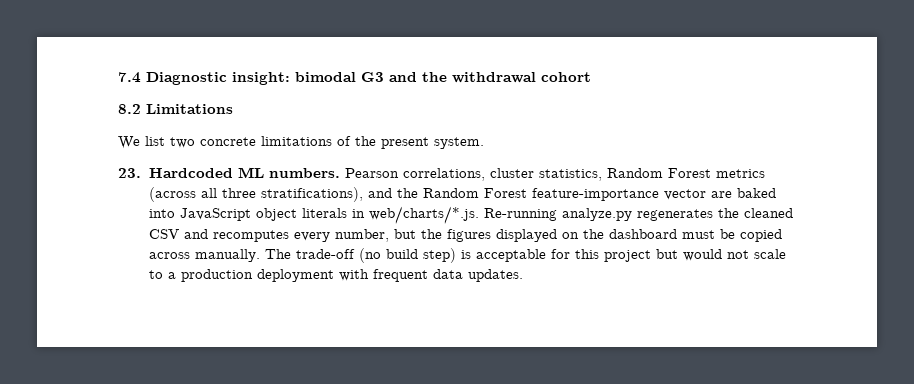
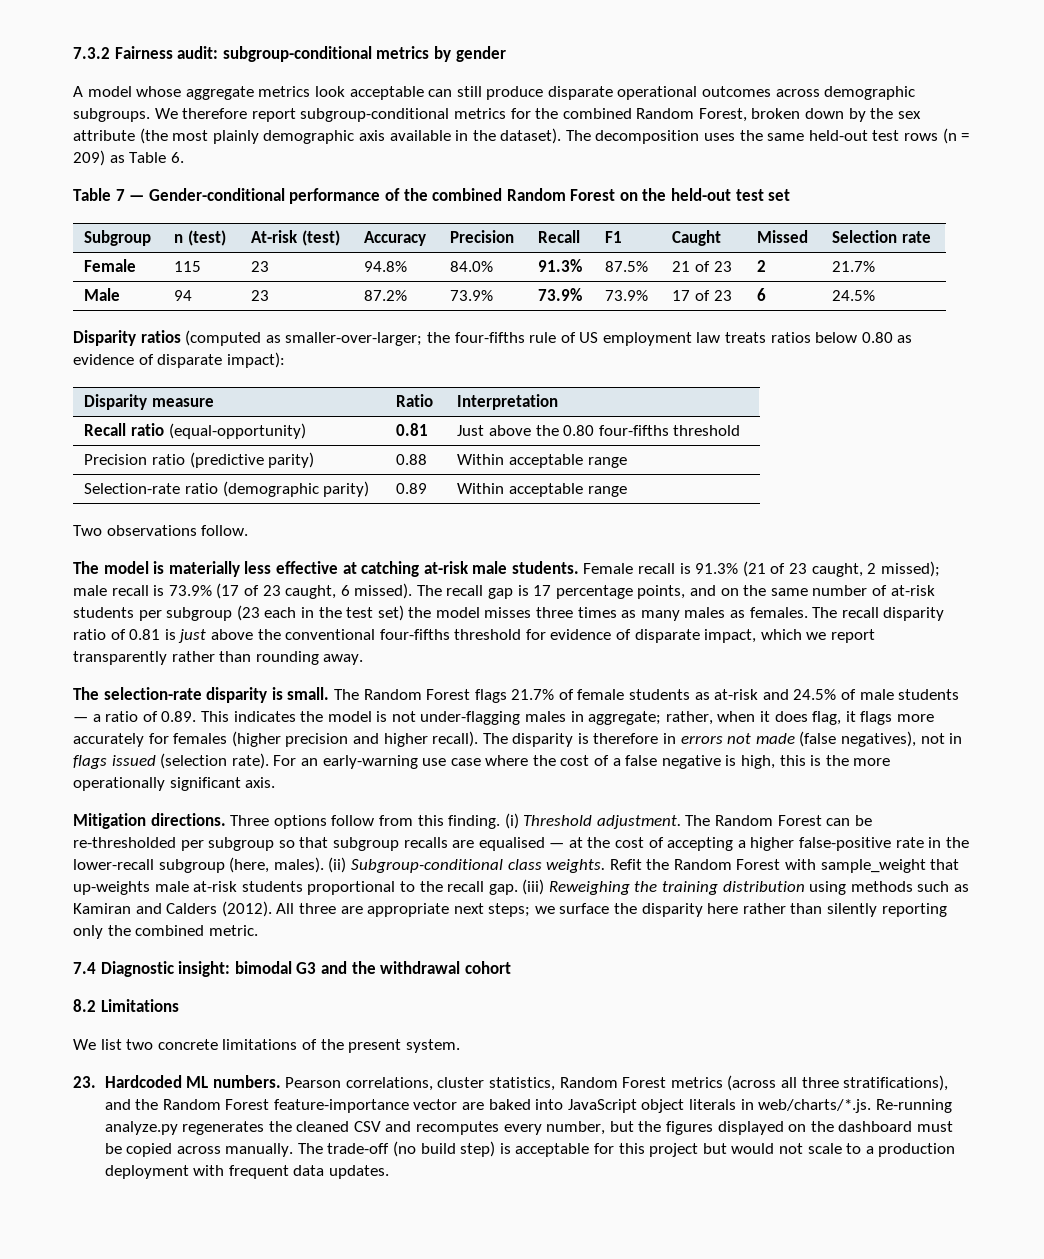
+ 7.3.2 Fairness audit: subgroup-conditional metrics by gender
+ A model whose aggregate metrics look acceptable can still produce disparate operational outcomes across demographic subgroups. We therefore report subgroup-conditional metrics for the combined Random Forest, broken down by the sex attribute (the most plainly demographic axis available in the dataset). The decomposition uses the same held-out test rows (n = 209) as Table 6.
+ Table 7 — Gender-conditional performance of the combined Random Forest on the held-out test set
+ Subgroup | n (test) | At-risk (test) | Accuracy | Precision | Recall | F1 | Caught | Missed | Selection rate
+ Female | 115 | 23 | 94.8% | 84.0% | 91.3% | 87.5% | 21 of 23 | 2 | 21.7%
+ Male | 94 | 23 | 87.2% | 73.9% | 73.9% | 73.9% | 17 of 23 | 6 | 24.5%
+ Disparity ratios (computed as smaller-over-larger; the four-fifths rule of US employment law treats ratios below 0.80 as evidence of disparate impact):
+ Disparity measure | Ratio | Interpretation
+ Recall ratio (equal-opportunity) | 0.81 | Just above the 0.80 four-fifths threshold
+ Precision ratio (predictive parity) | 0.88 | Within acceptable range
+ Selection-rate ratio (demographic parity) | 0.89 | Within acceptable range
+ Two observations follow.
+ The model is materially less effective at catching at-risk male students. Female recall is 91.3% (21 of 23 caught, 2 missed); male recall is 73.9% (17 of 23 caught, 6 missed). The recall gap is 17 percentage points, and on the same number of at-risk students per subgroup (23 each in the test set) the model misses three times as many males as females. The recall disparity ratio of 0.81 is just above the conventional four-fifths threshold for evidence of disparate impact, which we report transparently rather than rounding away.
+ The selection-rate disparity is small. The Random Forest flags 21.7% of female students as at-risk and 24.5% of male students — a ratio of 0.89. This indicates the model is not under-flagging males in aggregate; rather, when it does flag, it flags more accurately for females (higher precision and higher recall). The disparity is therefore in errors not made (false negatives), not in flags issued (selection rate). For an early-warning use case where the cost of a false negative is high, this is the more operationally significant axis.
+ Mitigation directions. Three options follow from this finding. (i) Threshold adjustment. The Random Forest can be re-thresholded per subgroup so that subgroup recalls are equalised — at the cost of accepting a higher false-positive rate in the lower-recall subgroup (here, males). (ii) Subgroup-conditional class weights. Refit the Random Forest with sample_weight that up-weights male at-risk students proportional to the recall gap. (iii) Reweighing the training distribution using methods such as Kamiran and Calders (2012). All three are appropriate next steps; we surface the disparity here rather than silently reporting only the combined metric.

